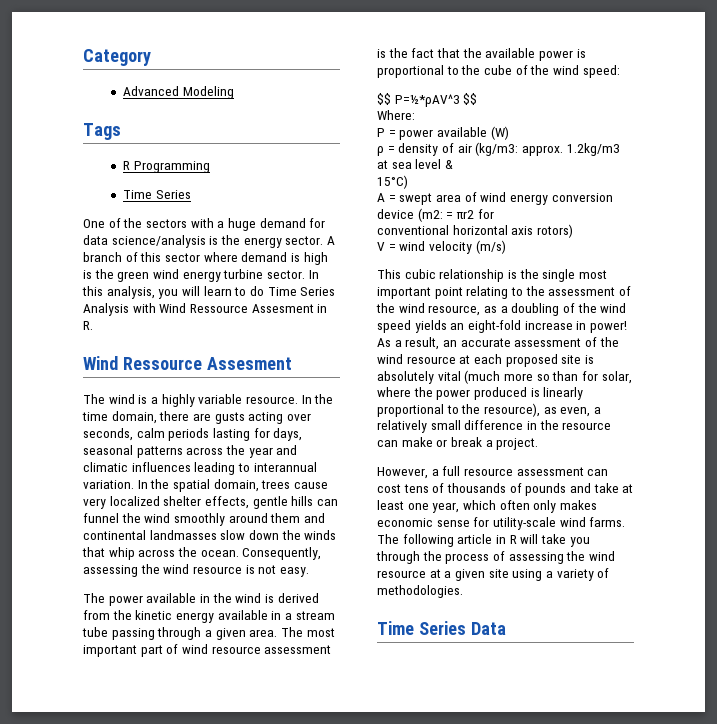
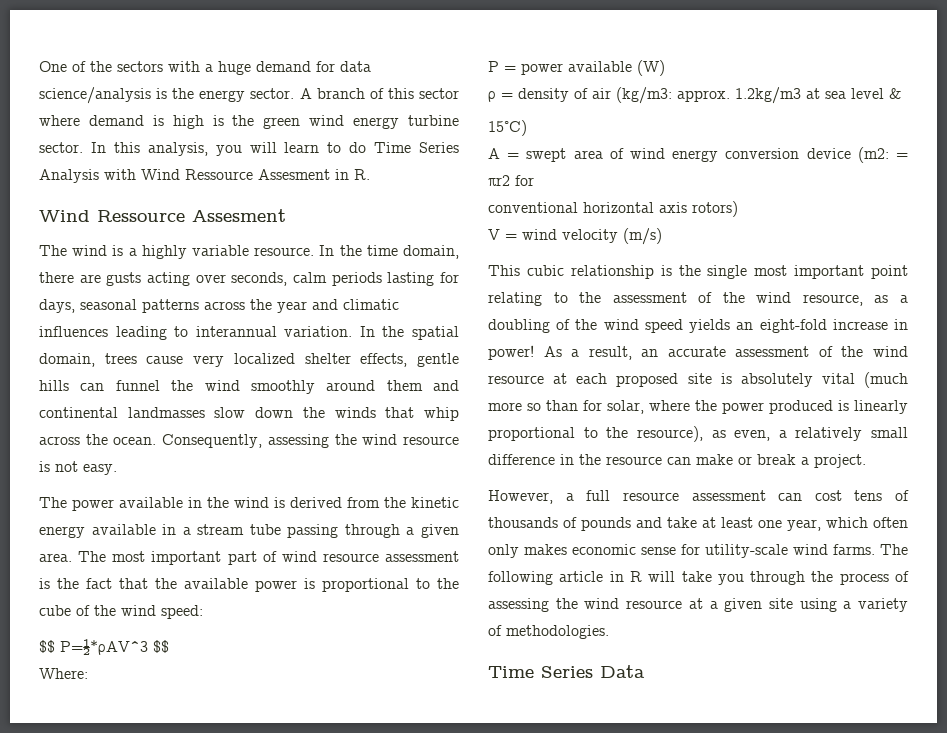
- Category
- Advanced Modeling
- Tags
- R Programming
- Time Series

